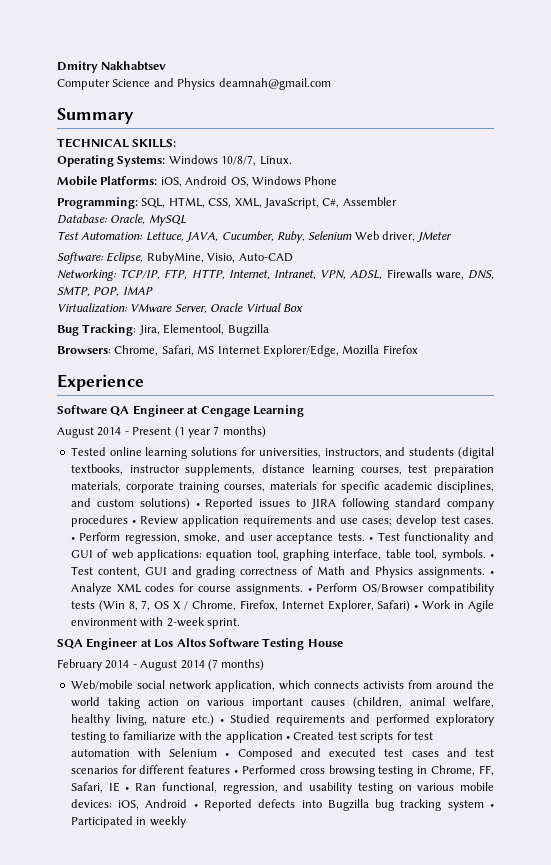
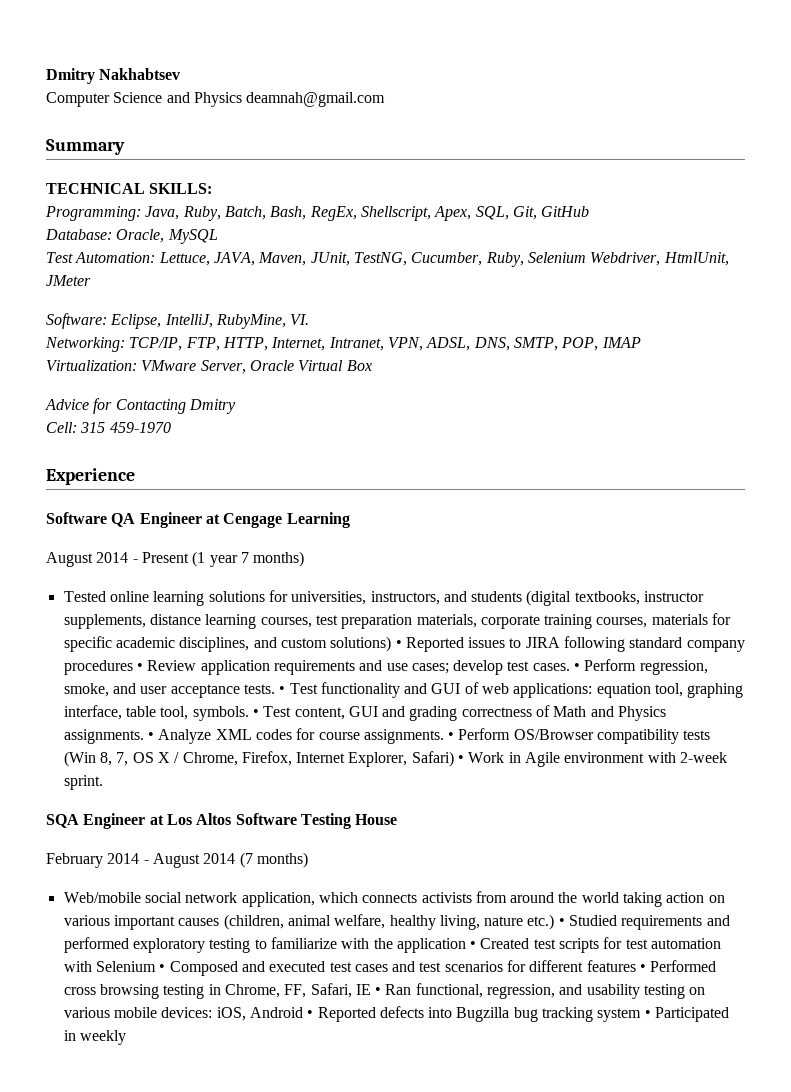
- Operating Systems: Windows 10/8/7, Linux.
- Mobile Platforms: iOS, Android OS, Windows Phone
- Programming: SQL, HTML, CSS, XML, JavaScript, C#, Assembler
+ Programming: Java, Ruby, Batch, Bash, RegEx, Shellscript, Apex, SQL, Git, GitHub
- Test Automation: Lettuce, JAVA, Cucumber, Ruby, Selenium Web driver, JMeter
+ Test Automation: Lettuce, JAVA, Maven, JUnit, TestNG, Cucumber, Ruby, Selenium Webdriver, HtmlUnit, JMeter
- Software: Eclipse, RubyMine, Visio, Auto-CAD
+ Software: Eclipse, IntelliJ, RubyMine, VI.
- Networking: TCP/IP, FTP, HTTP, Internet, Intranet, VPN, ADSL, Firewalls ware, DNS, SMTP, POP, IMAP
+ Networking: TCP/IP, FTP, HTTP, Internet, Intranet, VPN, ADSL, DNS, SMTP, POP, IMAP
- Bug Tracking: Jira, Elementool, Bugzilla
- Browsers: Chrome, Safari, MS Internet Explorer/Edge, Mozilla Firefox
+ Advice for Contacting Dmitry
+ Cell: 315 459-1970

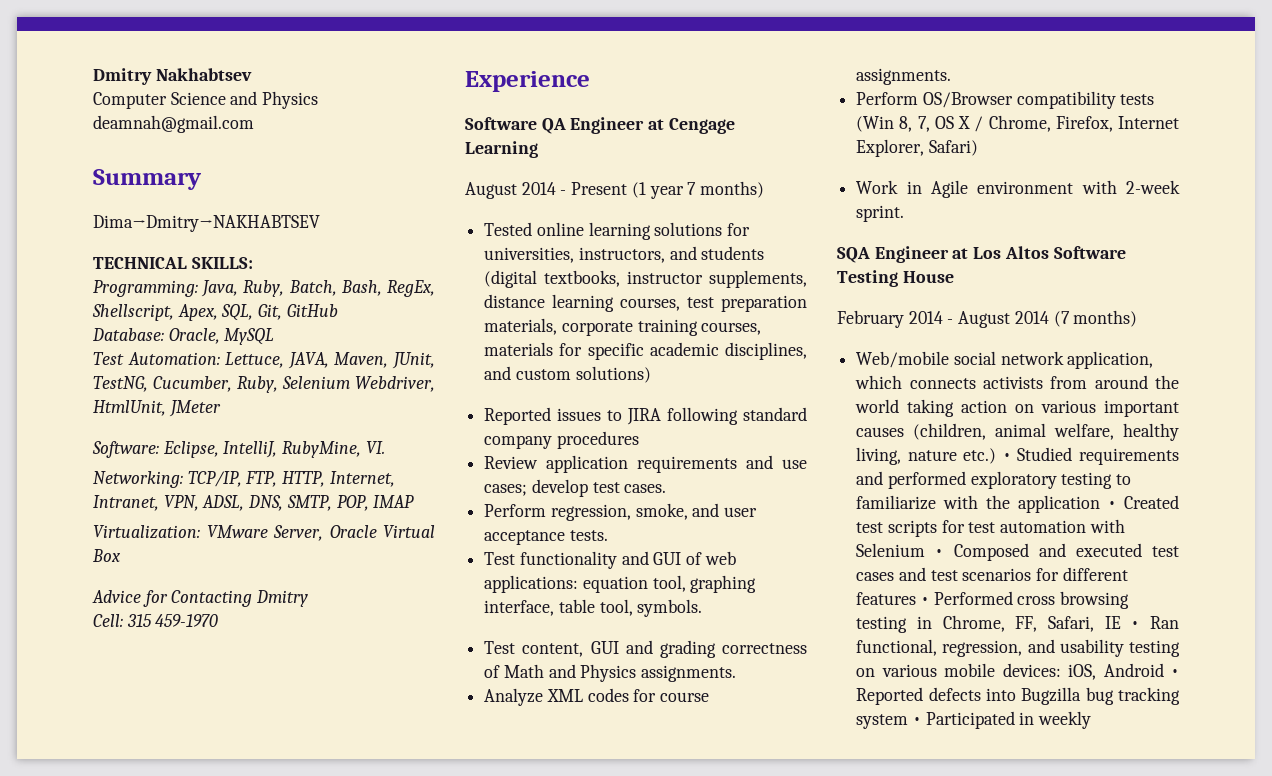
+ Dima→Dmitry→NAKHABTSEV
- Tested online learning solutions for universities, instructors, and students (digital textbooks, instructor supplements, distance learning courses, test preparation materials, corporate training courses, materials for specific academic disciplines, and custom solutions) • Reported issues to JIRA following standard company procedures • Review application requirements and use cases;
+ Tested online learning solutions for universities, instructors, and students (digital textbooks, instructor supplements, distance learning courses, test preparation materials, corporate training courses, materials for specific academic disciplines, and custom solutions)
+ Reported issues to JIRA following standard company procedures
+ Review application requirements and use cases;
- develop test cases. • Perform regression, smoke, and user acceptance tests. • Test functionality and GUI of web applications:
+ develop test cases.
+ Perform regression, smoke, and user acceptance tests.
+ Test functionality and GUI of web applications:
- equation tool, graphing interface, table tool, symbols. • Test content, GUI and grading correctness of Math and Physics assignments. • Analyze XML codes for course assignments. • Perform OS/Browser compatibility tests (Win 8, 7, OS X / Chrome, Firefox, Internet Explorer, Safari) • Work in Agile environment with 2-week sprint.
+ equation tool, graphing interface, table tool, symbols.
+ Test content, GUI and grading correctness of Math and Physics assignments.
+ Analyze XML codes for course assignments.
+ Perform OS/Browser compatibility tests (Win 8, 7, OS X / Chrome, Firefox, Internet Explorer, Safari)
+ Work in Agile environment with 2-week sprint.

